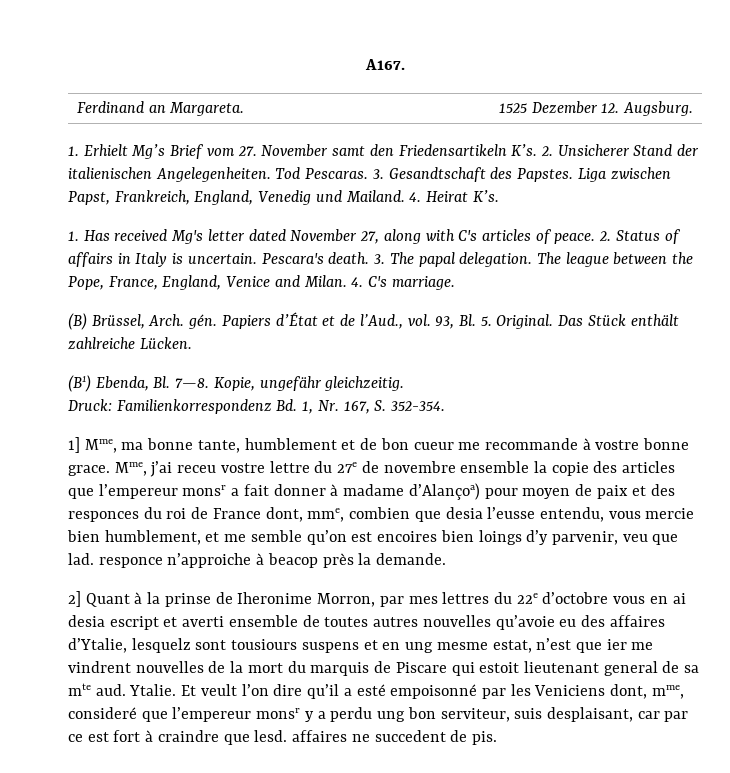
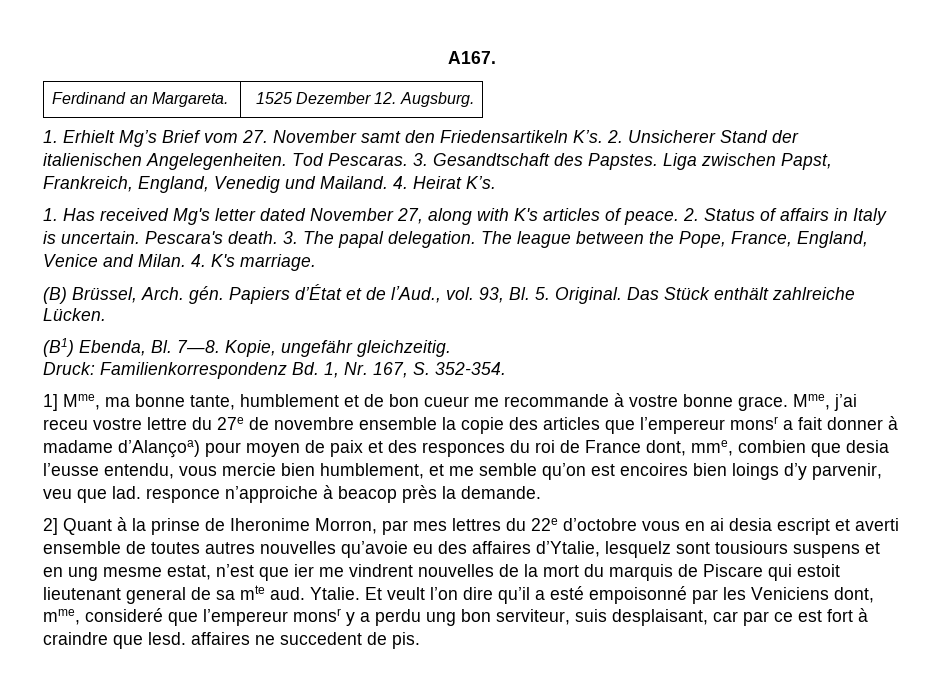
- 1. Has received Mg's letter dated November 27, along with C's articles of peace.
+ 1. Has received Mg's letter dated November 27, along with K's articles of peace.
- 4. C's marriage.
+ 4. K's marriage.

